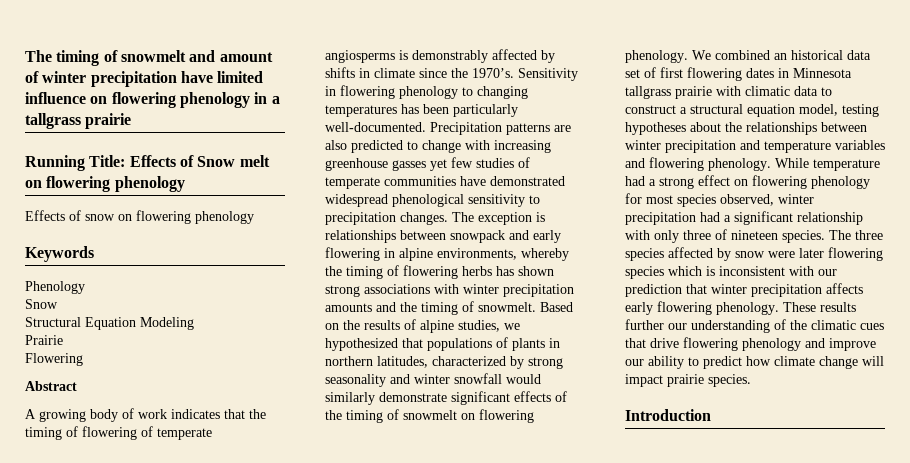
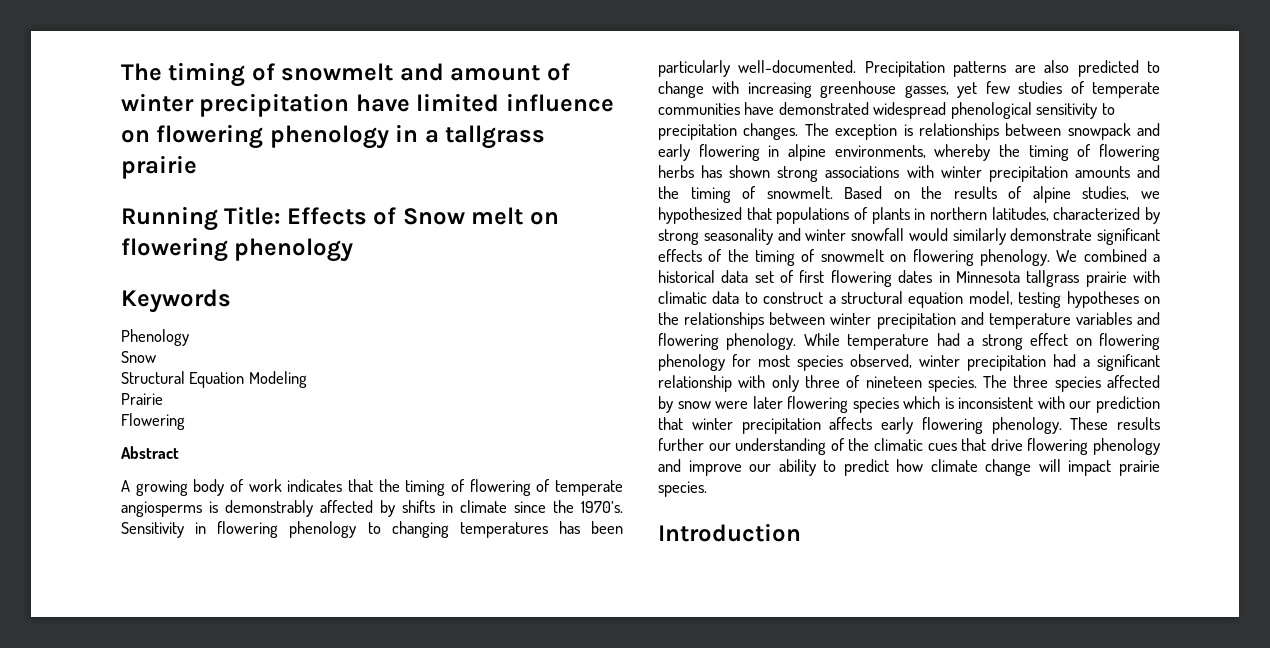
- Effects of snow on flowering phenology
- Precipitation patterns are also predicted to change with increasing greenhouse gasses yet few studies of temperate communities have demonstrated widespread phenological sensitivity to precipitation changes.
+ Precipitation patterns are also predicted to change with increasing greenhouse gasses, yet few studies of temperate communities have demonstrated widespread phenological sensitivity to precipitation changes.
- We combined an historical data set of first flowering dates in Minnesota tallgrass prairie with climatic data to construct a structural equation model, testing hypotheses about the relationships between winter precipitation and temperature variables and flowering phenology.
+ We combined a historical data set of first flowering dates in Minnesota tallgrass prairie with climatic data to construct a structural equation model, testing hypotheses on the relationships between winter precipitation and temperature variables and flowering phenology.

